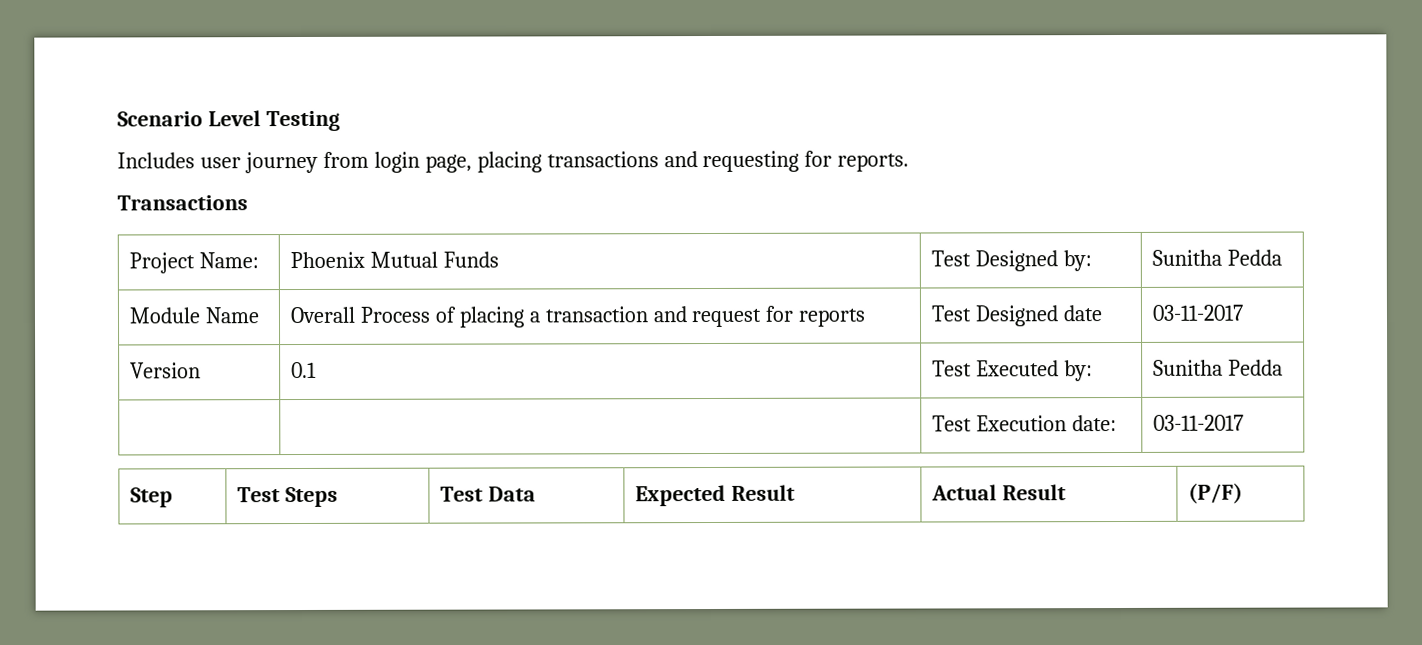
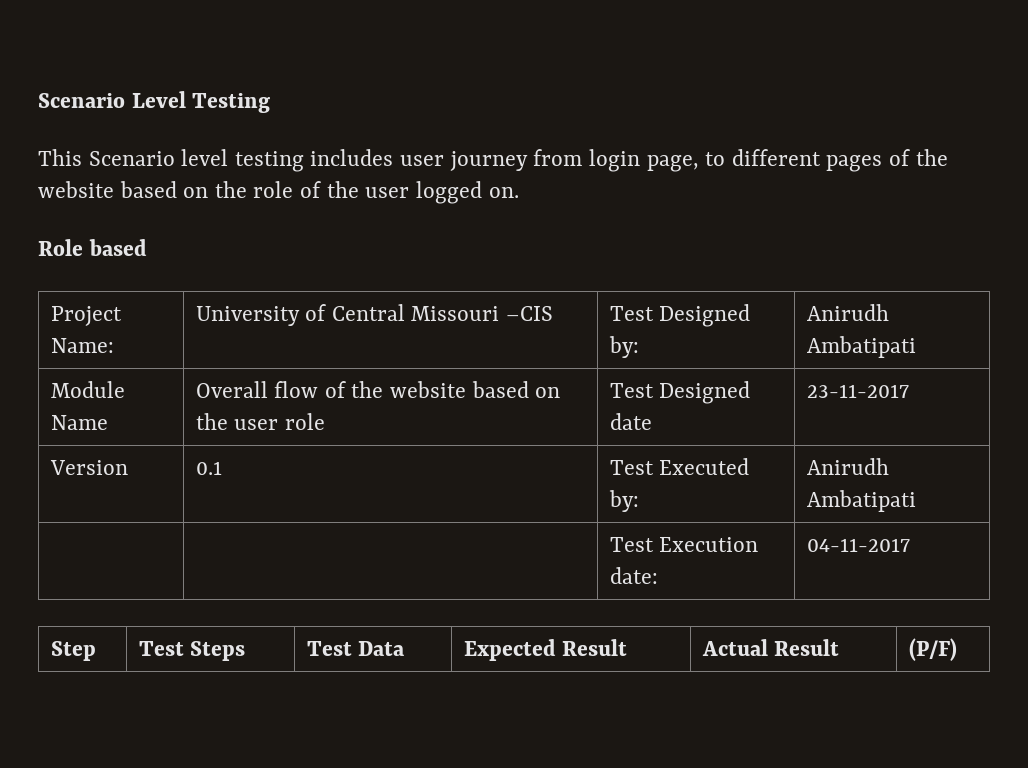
- Includes user journey from login page, placing transactions and requesting for reports.
- Transactions
- Project Name: | Phoenix Mutual Funds | Test Designed by: | Sunitha Pedda
+ This Scenario level testing includes user journey from login page, to different pages of the website based on the role of the user logged on.
+ Role based
+ Project Name: | University of Central Missouri –CIS | Test Designed by: | Anirudh Ambatipati
- Module Name | Overall Process of placing a transaction and request for reports | Test Designed date | 03-11-2017
+ Module Name | Overall flow of the website based on the user role | Test Designed date | 23-11-2017
- Version | 0.1 | Test Executed by: | Sunitha Pedda
+ Version | 0.1 | Test Executed by: | Anirudh Ambatipati
- | | Test Execution date: | 03-11-2017
+ | | Test Execution date: | 04-11-2017

